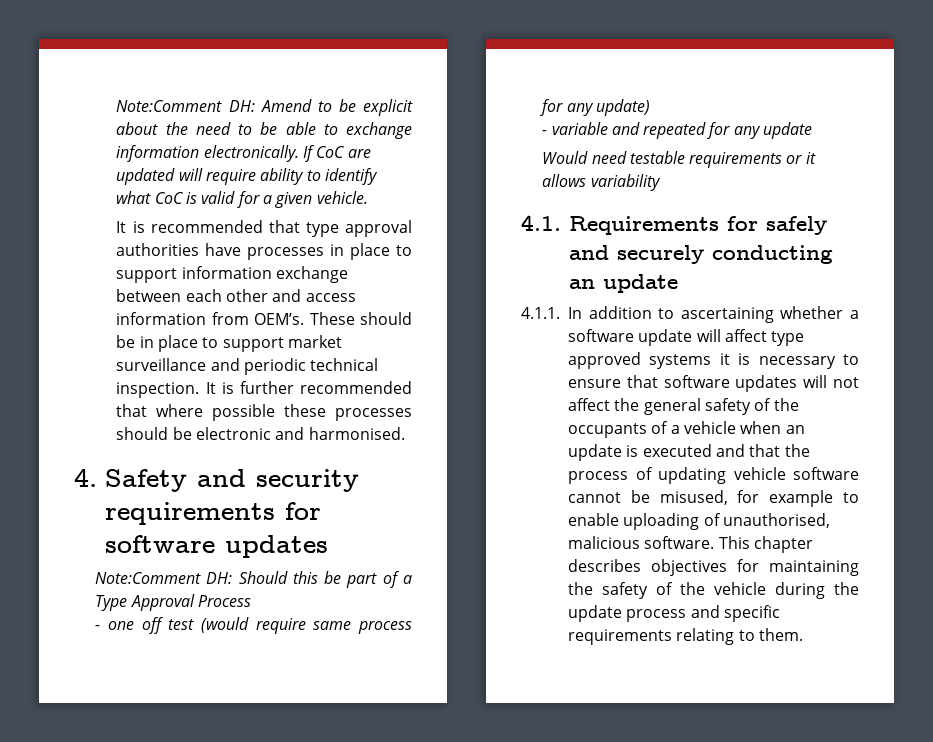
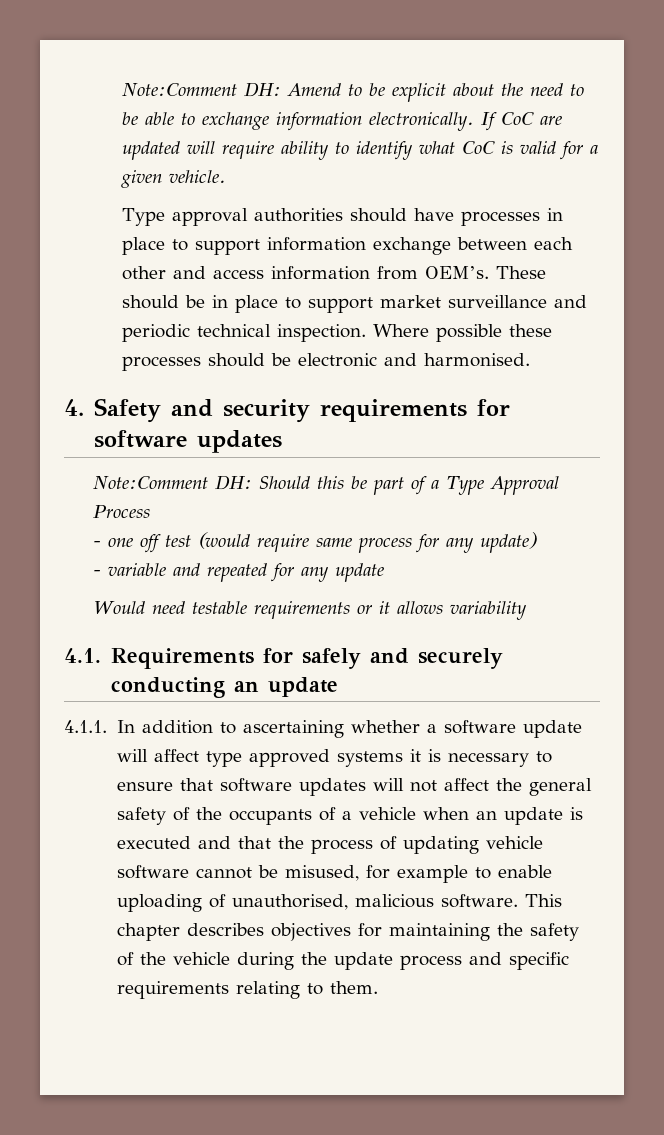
- It is recommended that type approval authorities have processes in place to support information exchange between each other and access information from OEM’s.
+ Type approval authorities should have processes in place to support information exchange between each other and access information from OEM’s.
- It is further recommended that where possible these processes should be electronic and harmonised.
+ Where possible these processes should be electronic and harmonised.

